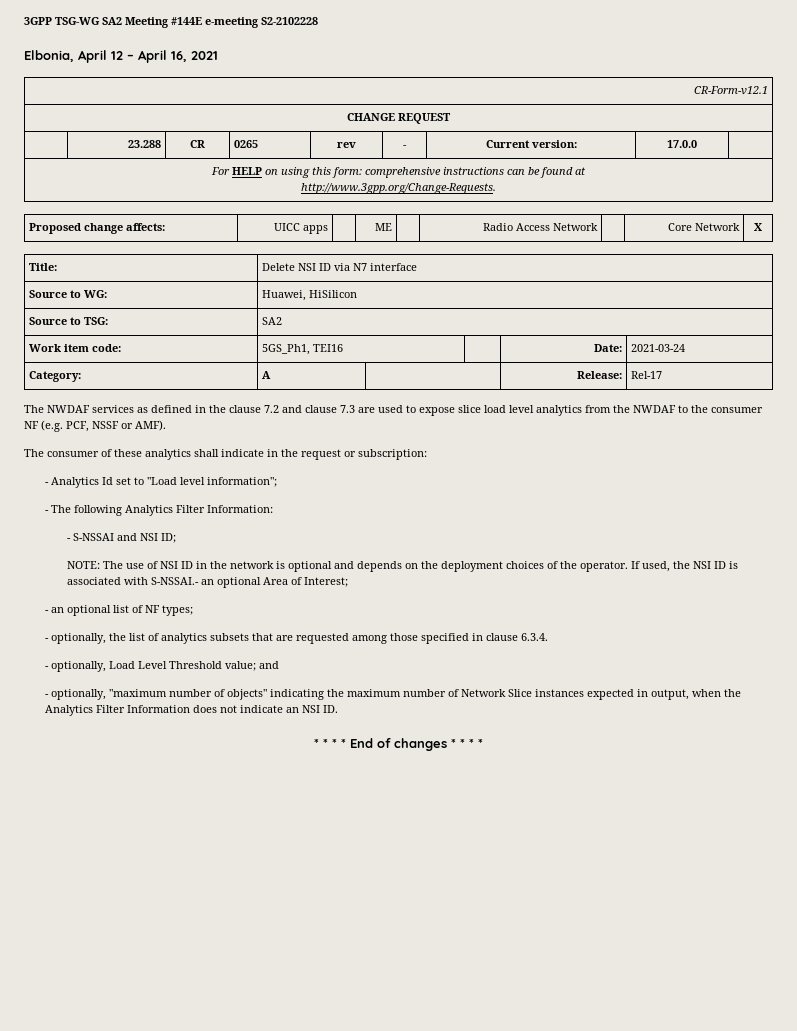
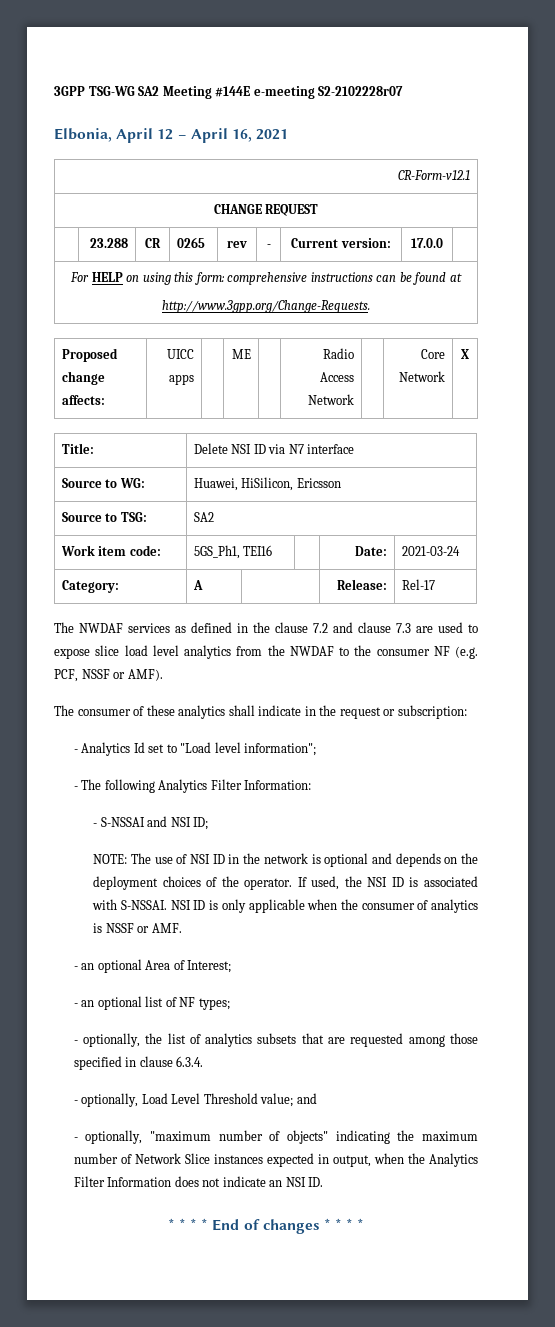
- 3GPP TSG-WG SA2 Meeting #144E e-meeting S2-2102228
+ 3GPP TSG-WG SA2 Meeting #144E e-meeting S2-2102228r07
- Source to WG: | Huawei, HiSilicon
+ Source to WG: | Huawei, HiSilicon, Ericsson
- If used, the NSI ID is associated with S-NSSAI.- an optional Area of Interest;
+ If used, the NSI ID is associated with S-NSSAI. NSI ID is only applicable when the consumer of analytics is NSSF or AMF.
+ - an optional Area of Interest;

